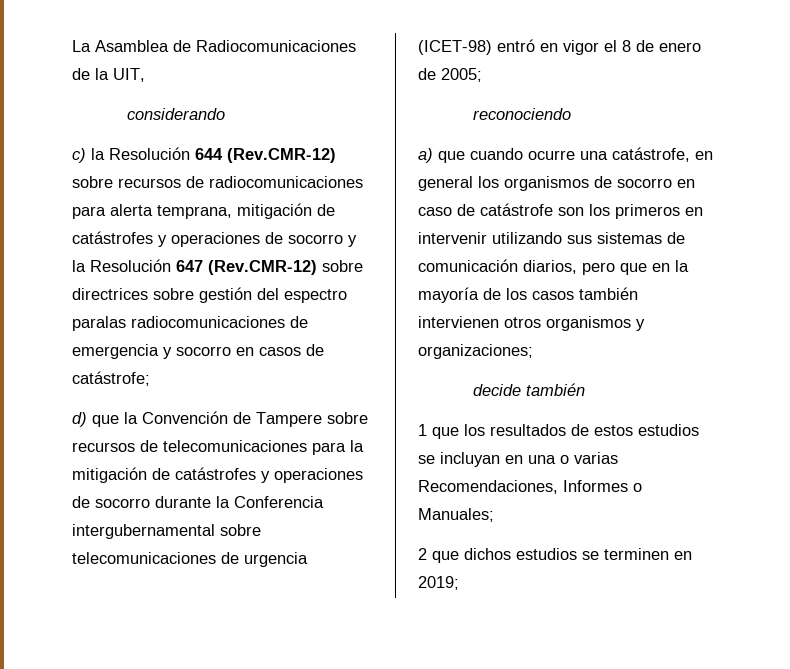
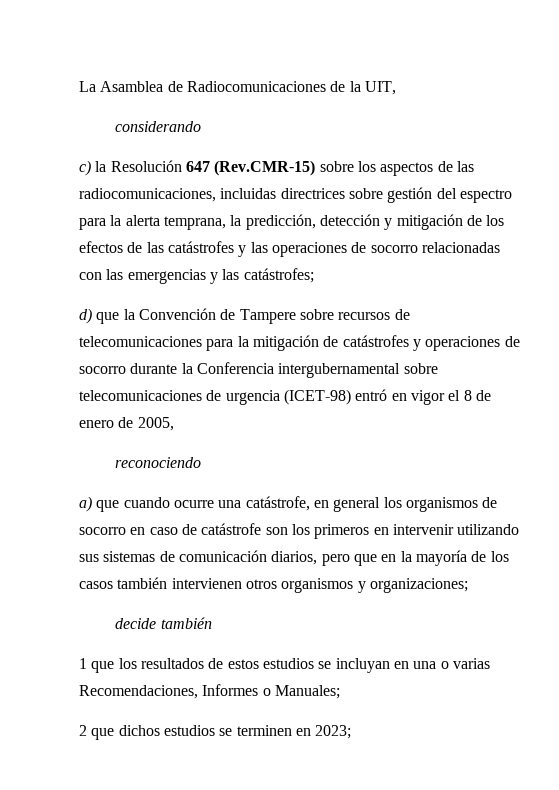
- c) la Resolución 644 (Rev.CMR-12) sobre recursos de radiocomunicaciones para alerta temprana, mitigación de catástrofes y operaciones de socorro y la Resolución 647 (Rev.CMR-12) sobre directrices sobre gestión del espectro paralas radiocomunicaciones de emergencia y socorro en casos de catástrofe;
+ c) la Resolución 647 (Rev.CMR-15) sobre los aspectos de las radiocomunicaciones, incluidas directrices sobre gestión del espectro para la alerta temprana, la predicción, detección y mitigación de los efectos de las catástrofes y las operaciones de socorro relacionadas con las emergencias y las catástrofes;
- d) que la Convención de Tampere sobre recursos de telecomunicaciones para la mitigación de catástrofes y operaciones de socorro durante la Conferencia intergubernamental sobre telecomunicaciones de urgencia (ICET-98) entró en vigor el 8 de enero de 2005;
+ d) que la Convención de Tampere sobre recursos de telecomunicaciones para la mitigación de catástrofes y operaciones de socorro durante la Conferencia intergubernamental sobre telecomunicaciones de urgencia (ICET-98) entró en vigor el 8 de enero de 2005,
- 2 que dichos estudios se terminen en 2019;
+ 2 que dichos estudios se terminen en 2023;

